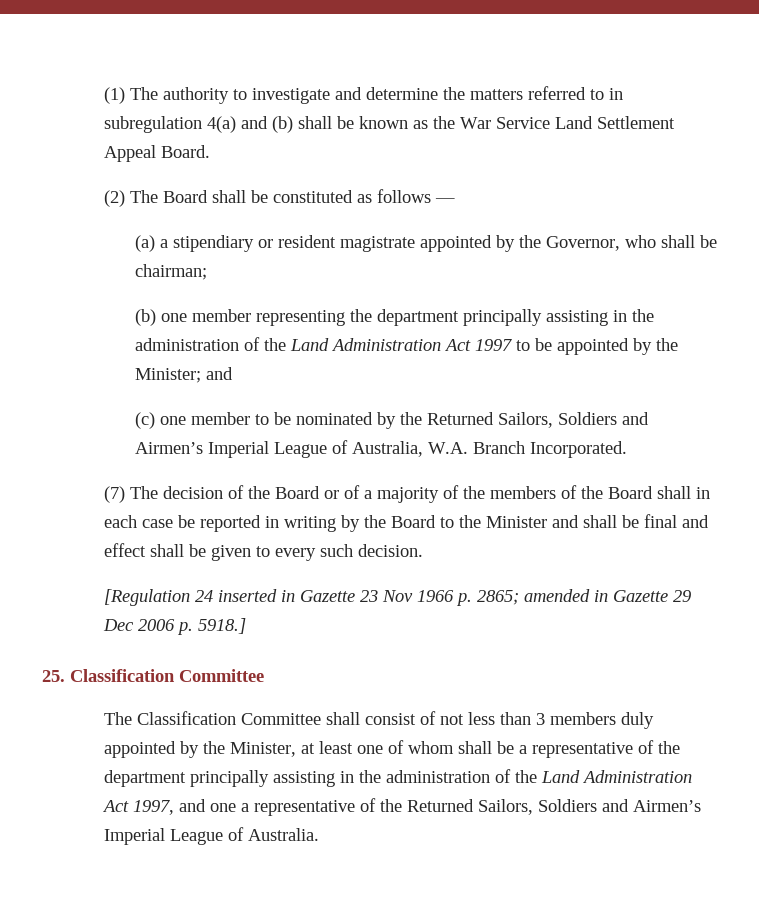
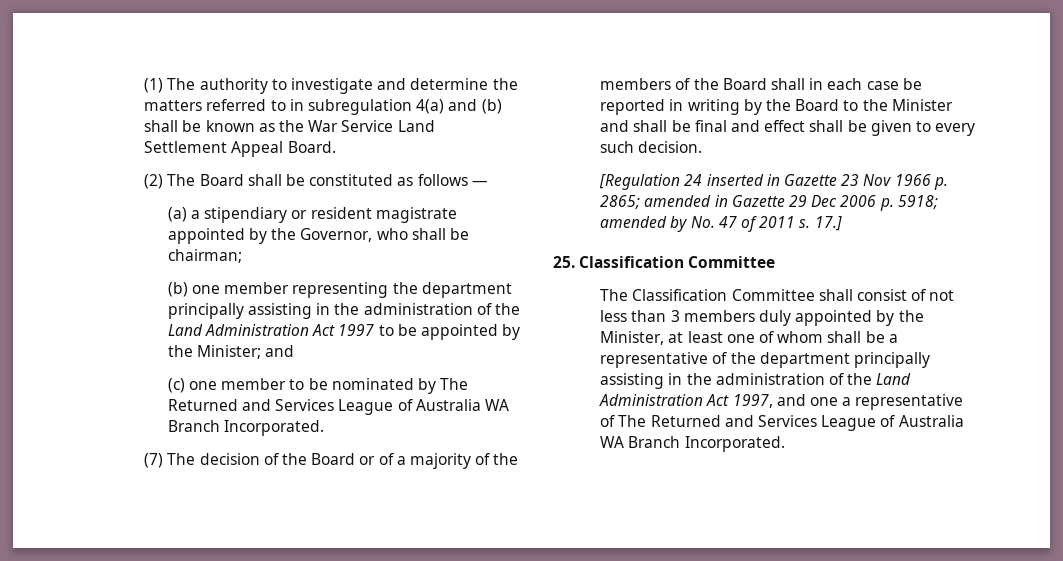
- (c) one member to be nominated by the Returned Sailors, Soldiers and Airmen’s Imperial League of Australia, W.A. Branch Incorporated.
+ (c) one member to be nominated by The Returned and Services League of Australia WA Branch Incorporated.
- [Regulation 24 inserted in Gazette 23 Nov 1966 p. 2865; amended in Gazette 29 Dec 2006 p. 5918.]
+ [Regulation 24 inserted in Gazette 23 Nov 1966 p. 2865; amended in Gazette 29 Dec 2006 p. 5918; amended by No. 47 of 2011 s. 17.]
- The Classification Committee shall consist of not less than 3 members duly appointed by the Minister, at least one of whom shall be a representative of the department principally assisting in the administration of the Land Administration Act 1997, and one a representative of the Returned Sailors, Soldiers and Airmen’s Imperial League of Australia.
+ The Classification Committee shall consist of not less than 3 members duly appointed by the Minister, at least one of whom shall be a representative of the department principally assisting in the administration of the Land Administration Act 1997, and one a representative of The Returned and Services League of Australia WA Branch Incorporated.

